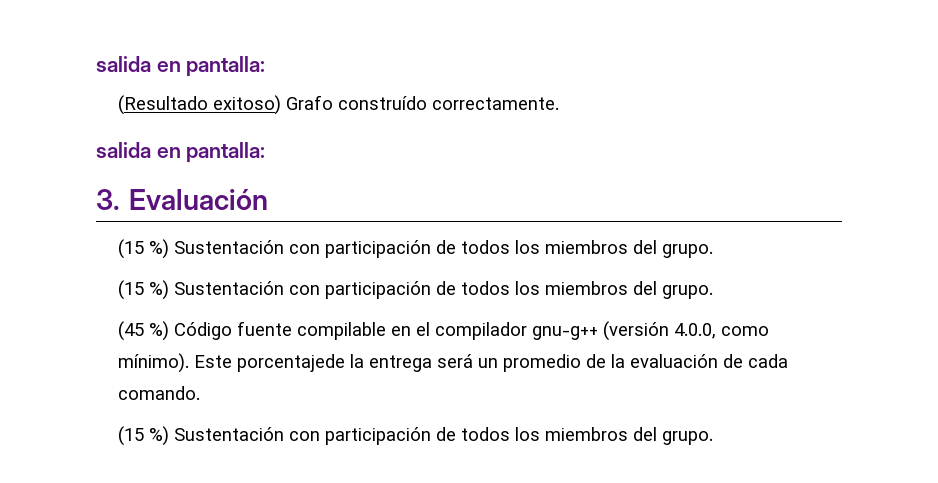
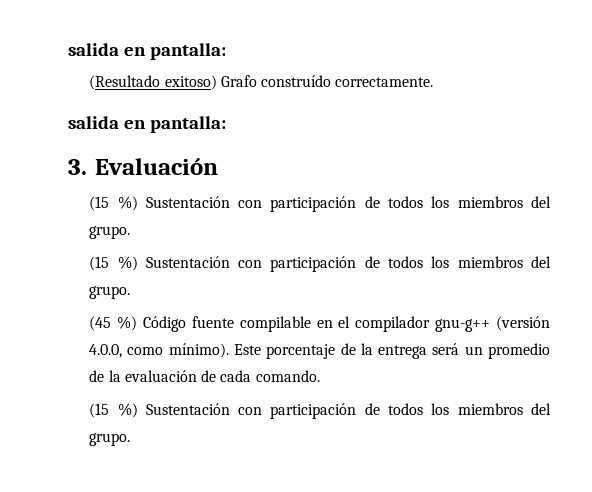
- Este porcentajede la entrega será un promedio de la evaluación de cada comando.
+ Este porcentaje de la entrega será un promedio de la evaluación de cada comando.

